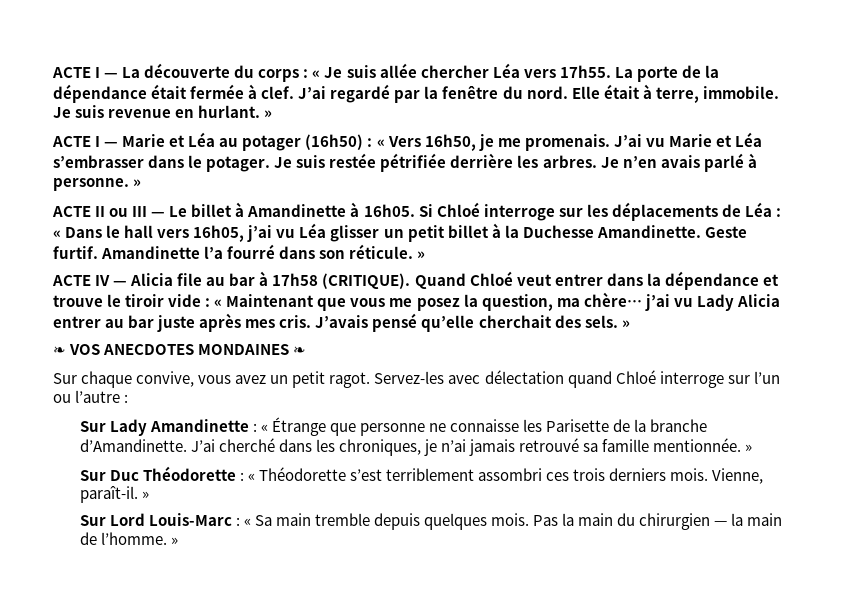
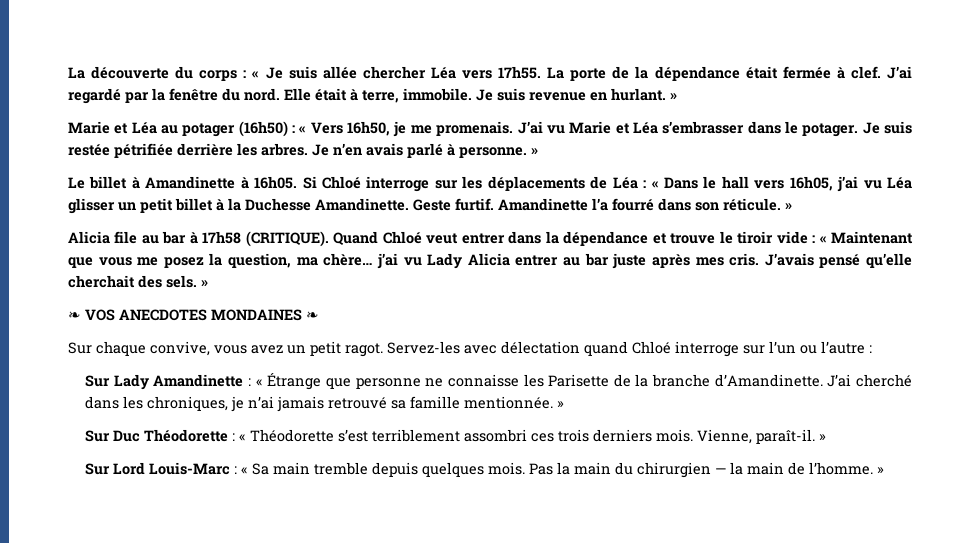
- ACTE I — La découverte du corps : « Je suis allée chercher Léa vers 17h55.
+ La découverte du corps : « Je suis allée chercher Léa vers 17h55.
- ACTE I — Marie et Léa au potager (16h50) : « Vers 16h50, je me promenais.
+ Marie et Léa au potager (16h50) : « Vers 16h50, je me promenais.
- ACTE II ou III — Le billet à Amandinette à 16h05.
+ Le billet à Amandinette à 16h05.
- ACTE IV — Alicia file au bar à 17h58 (CRITIQUE).
+ Alicia file au bar à 17h58 (CRITIQUE).

